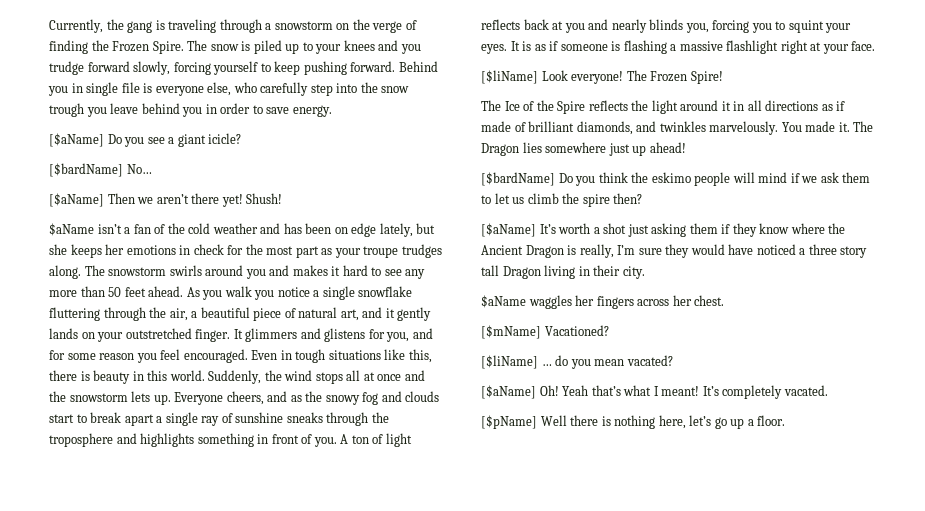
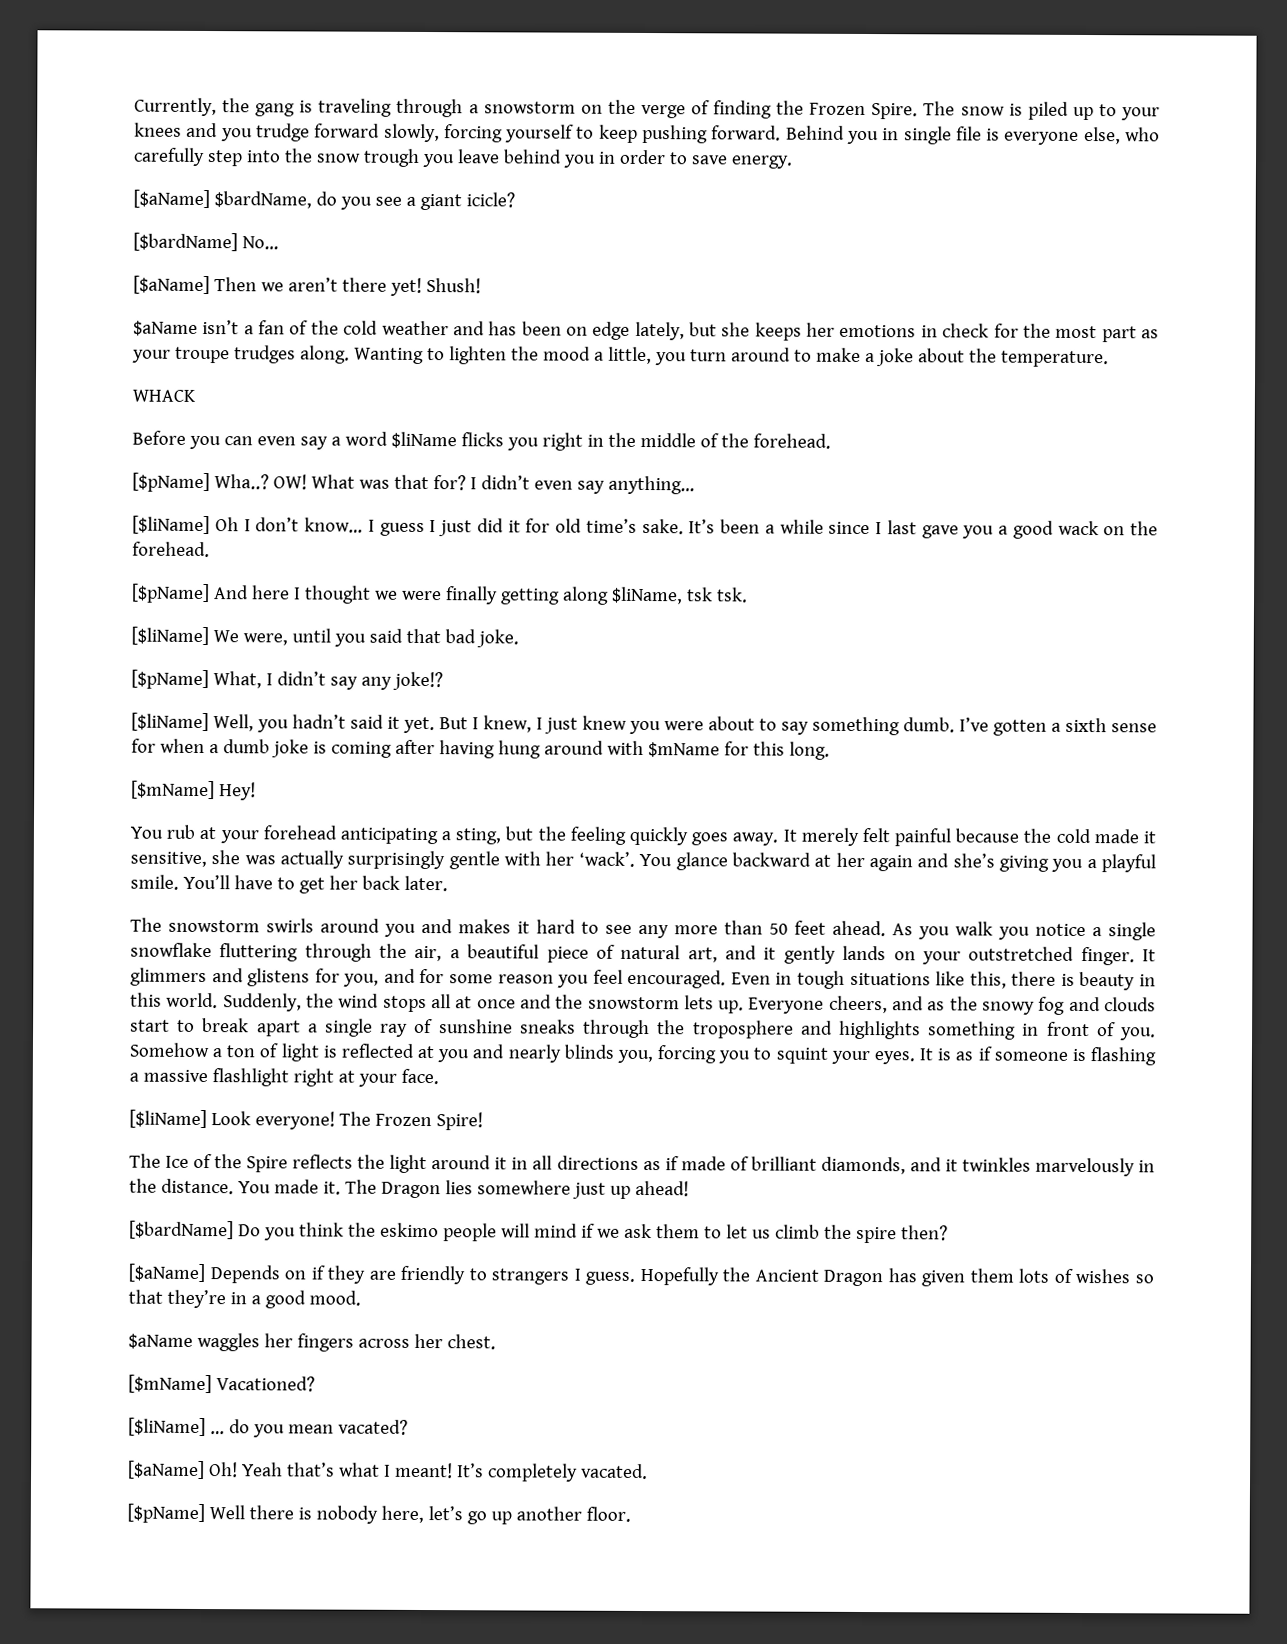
- [$aName] Do you see a giant icicle?
+ [$aName] $bardName, do you see a giant icicle?
- $aName isn’t a fan of the cold weather and has been on edge lately, but she keeps her emotions in check for the most part as your troupe trudges along. The snowstorm swirls around you and makes it hard to see any more than 50 feet ahead.
+ $aName isn’t a fan of the cold weather and has been on edge lately, but she keeps her emotions in check for the most part as your troupe trudges along. Wanting to lighten the mood a little, you turn around to make a joke about the temperature.
+ WHACK
+ Before you can even say a word $liName flicks you right in the middle of the forehead.
+ [$pName] Wha..? OW! What was that for? I didn’t even say anything…
+ [$liName] Oh I don’t know… I guess I just did it for old time’s sake. It’s been a while since I last gave you a good wack on the forehead.
+ [$pName] And here I thought we were finally getting along $liName, tsk tsk.
+ [$liName] We were, until you said that bad joke.
+ [$pName] What, I didn’t say any joke!?
+ [$liName] Well, you hadn’t said it yet. But I knew, I just knew you were about to say something dumb. I’ve gotten a sixth sense for when a dumb joke is coming after having hung around with $mName for this long.
+ [$mName] Hey!
+ You rub at your forehead anticipating a sting, but the feeling quickly goes away. It merely felt painful because the cold made it sensitive, she was actually surprisingly gentle with her ‘wack’. You glance backward at her again and she’s giving you a playful smile. You’ll have to get her back later.
+ The snowstorm swirls around you and makes it hard to see any more than 50 feet ahead.
- A ton of light reflects back at you and nearly blinds you, forcing you to squint your eyes.
+ Somehow a ton of light is reflected at you and nearly blinds you, forcing you to squint your eyes.
- The Ice of the Spire reflects the light around it in all directions as if made of brilliant diamonds, and twinkles marvelously.
+ The Ice of the Spire reflects the light around it in all directions as if made of brilliant diamonds, and it twinkles marvelously in the distance.
- [$aName] It’s worth a shot just asking them if they know where the Ancient Dragon is really, I’m sure they would have noticed a three story tall Dragon living in their city.
+ [$aName] Depends on if they are friendly to strangers I guess. Hopefully the Ancient Dragon has given them lots of wishes so that they’re in a good mood.
- [$pName] Well there is nothing here, let’s go up a floor.
+ [$pName] Well there is nobody here, let’s go up another floor.

